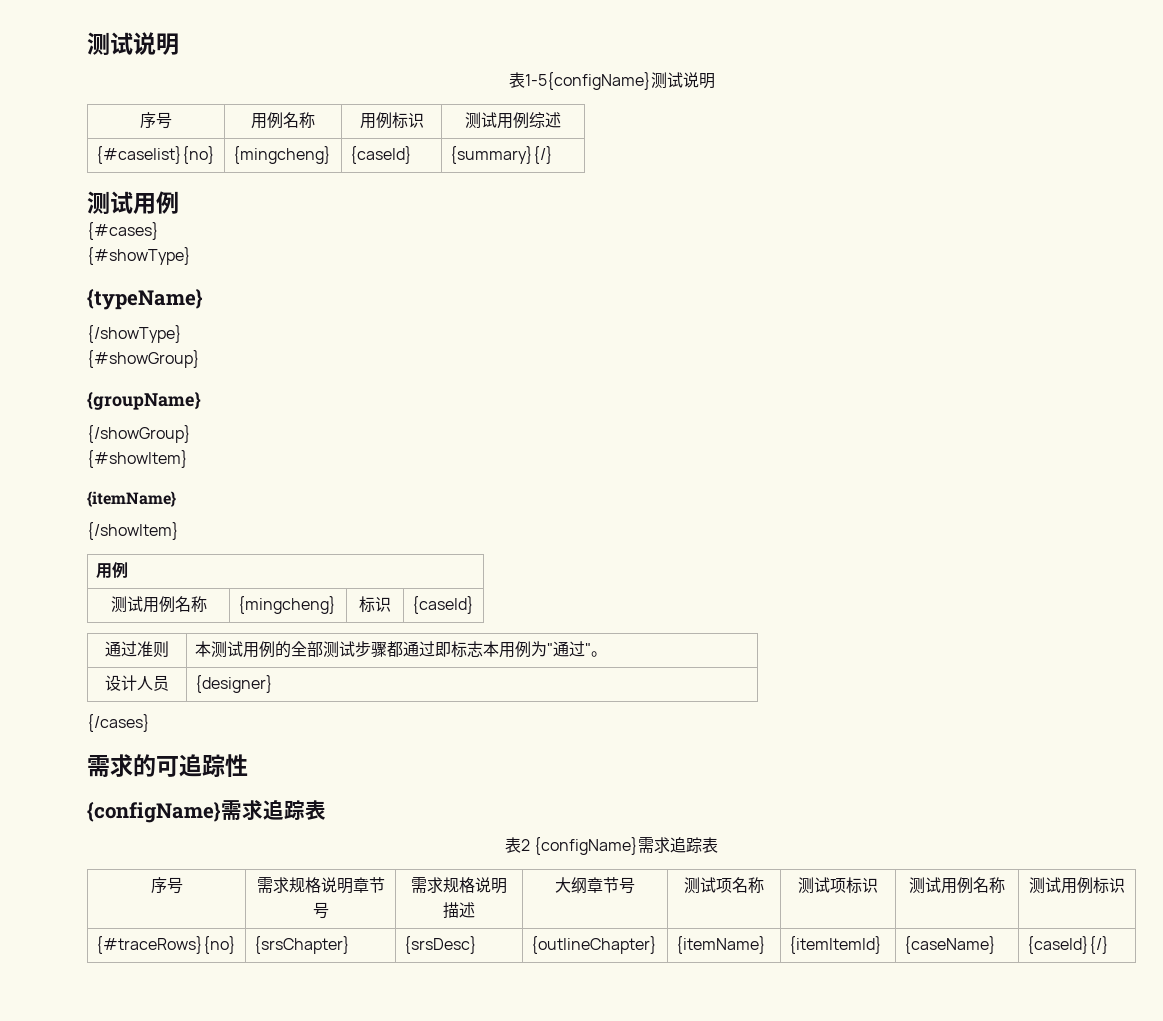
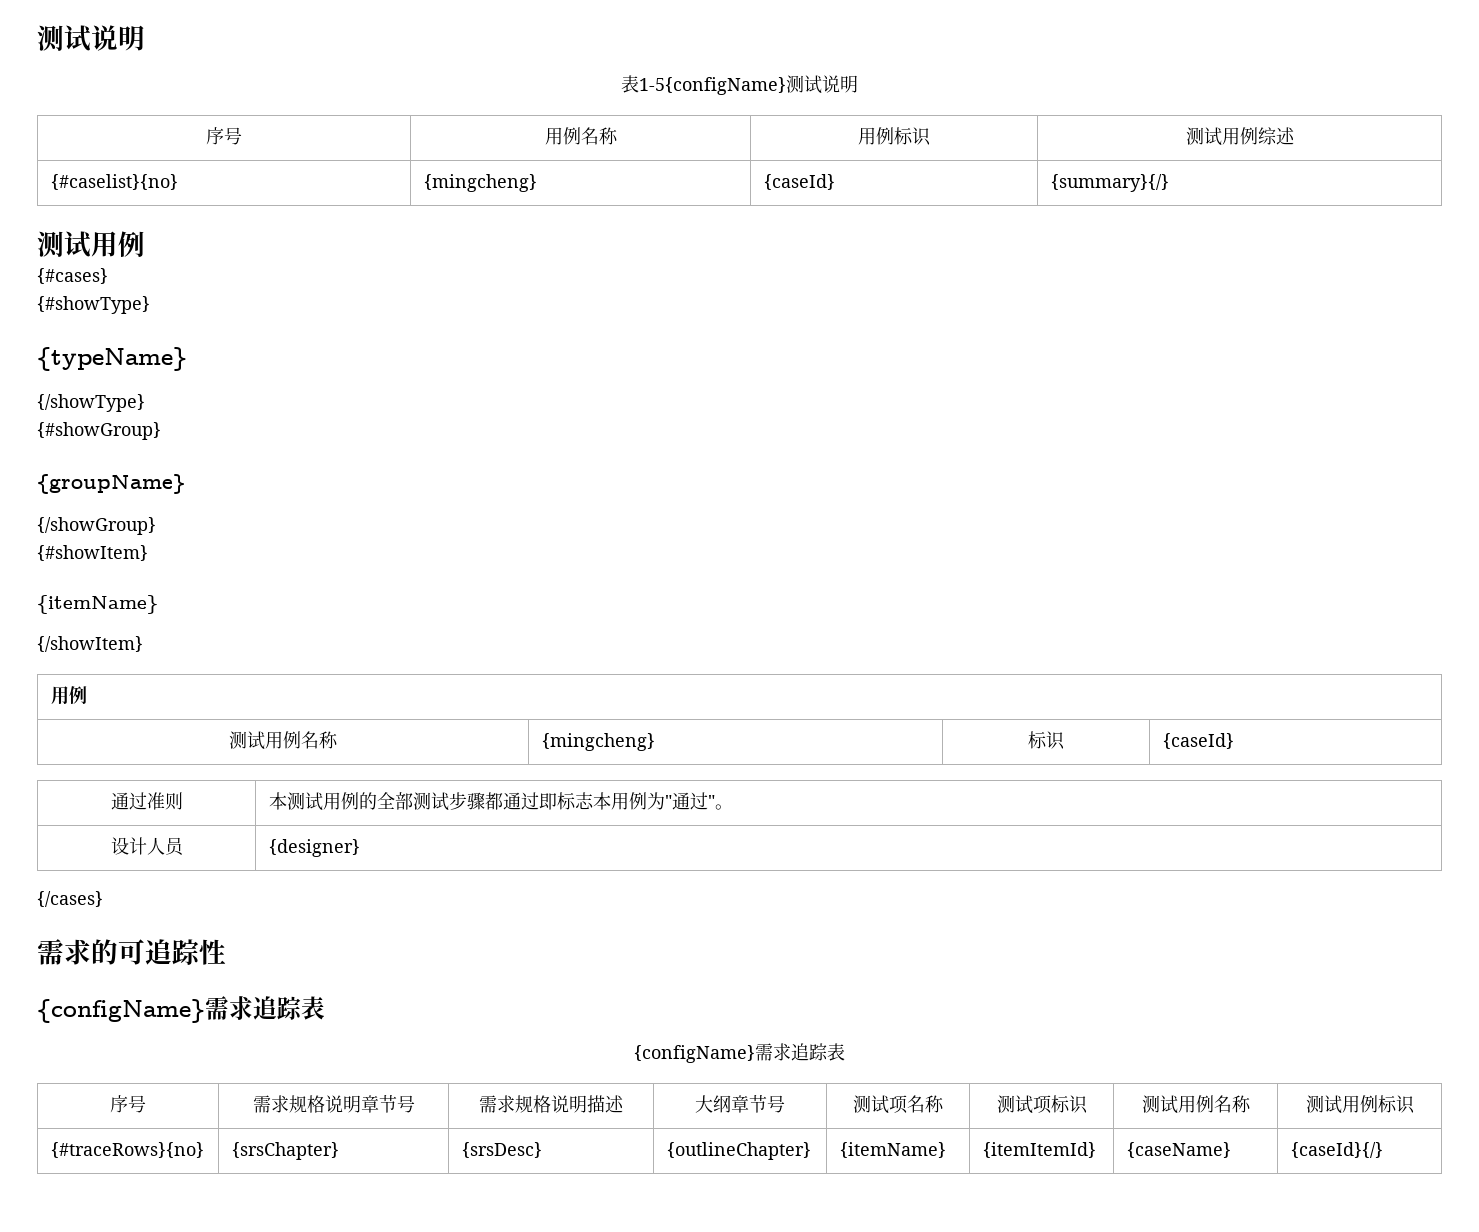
  需求的可追踪性
  {configName}需求追踪表
- 表2 {configName}需求追踪表
+ {configName}需求追踪表

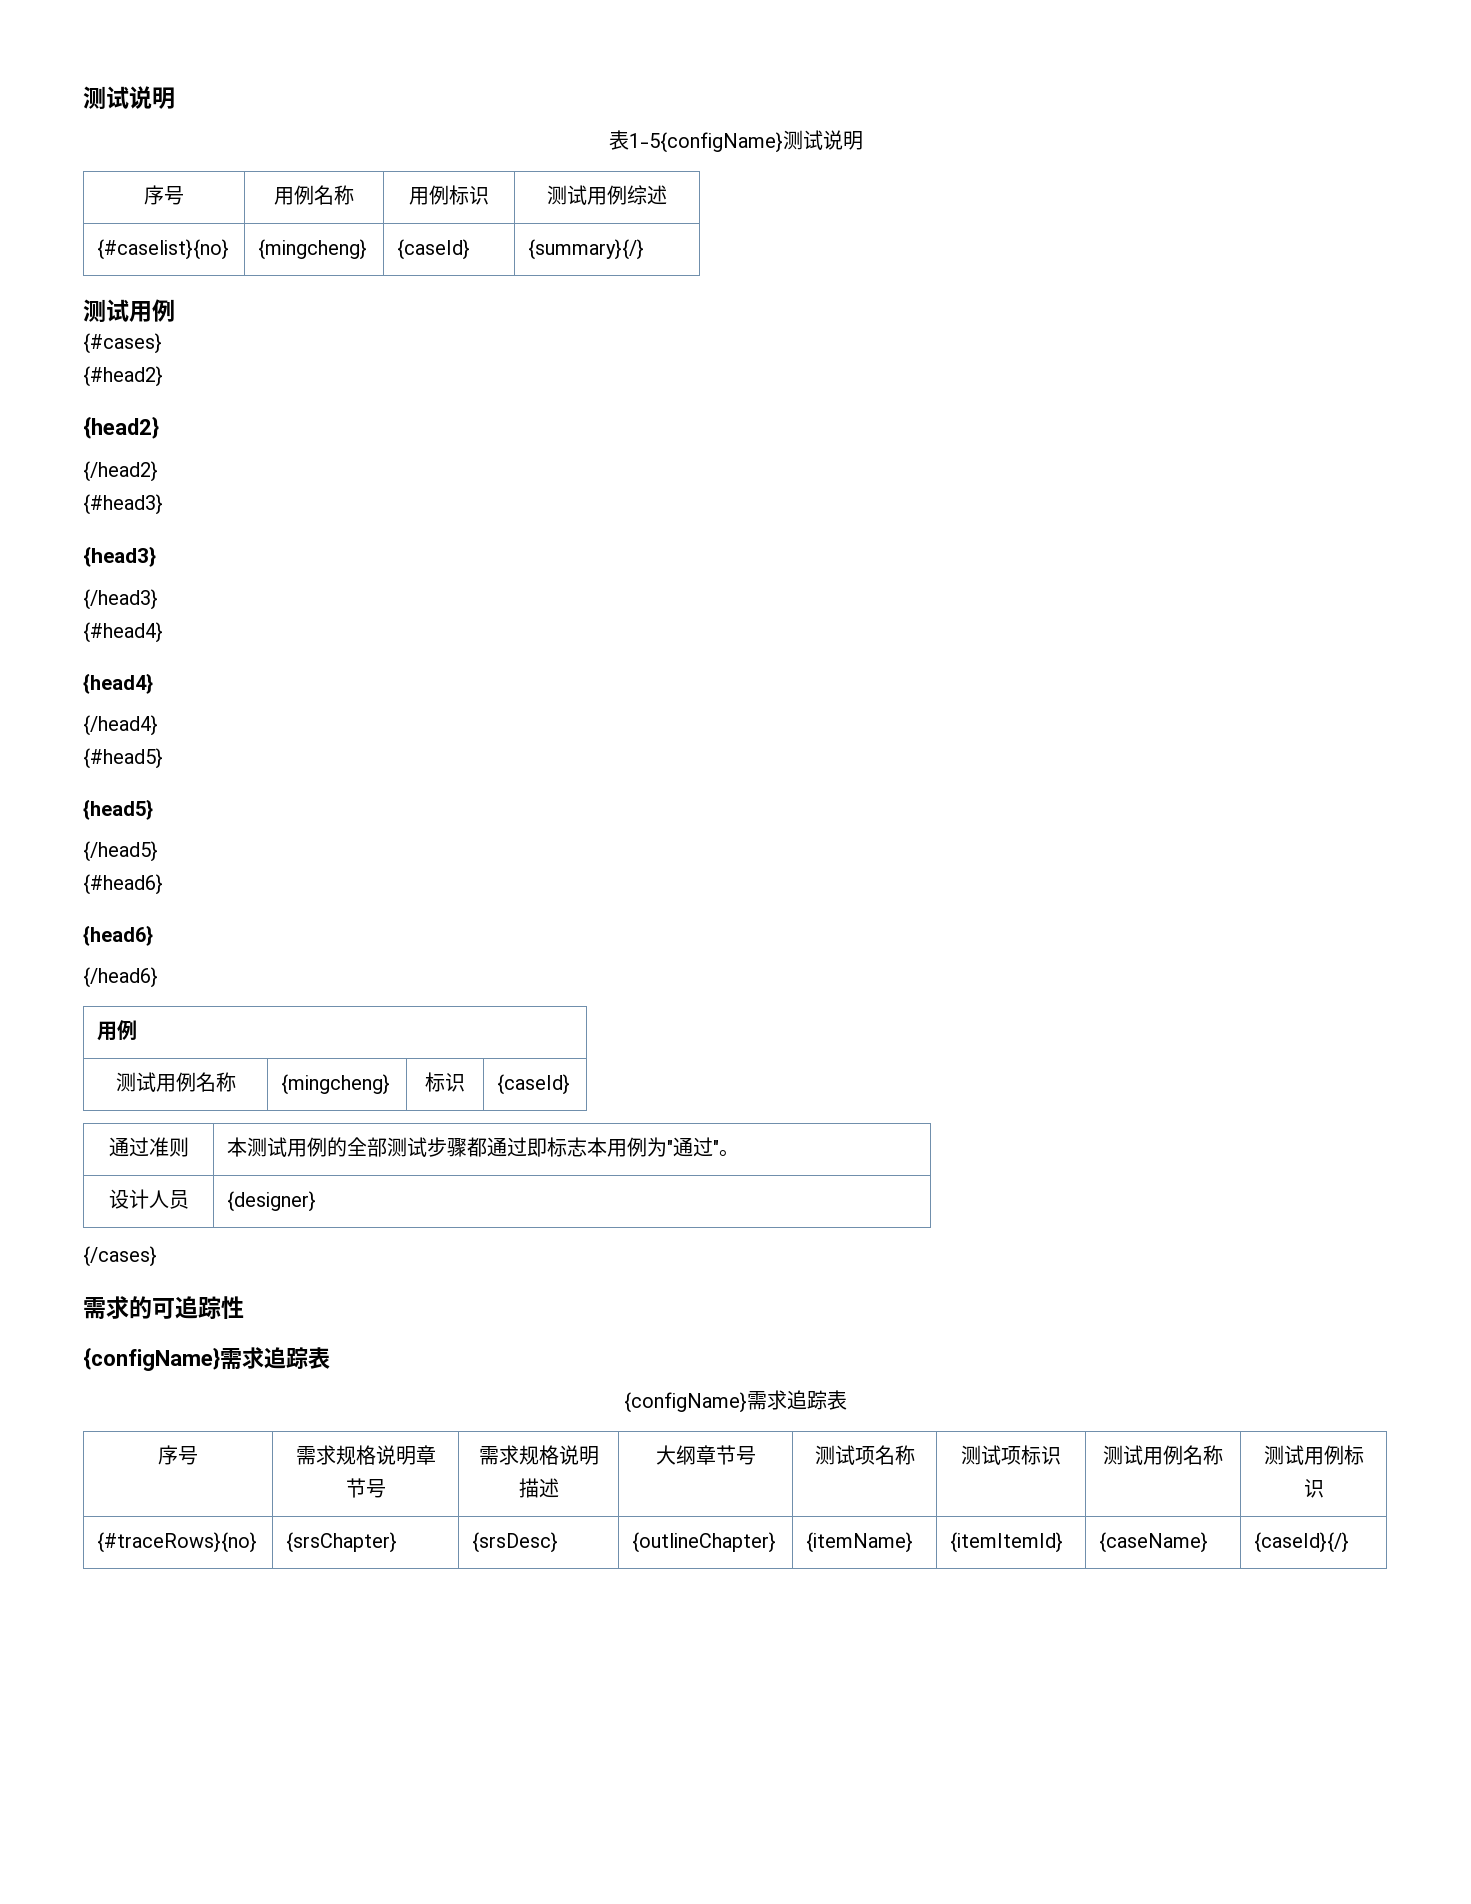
- {#showType}
- {typeName}
- {/showType}
- {#showGroup}
- {groupName}
- {/showGroup}
- {#showItem}
- {itemName}
- {/showItem}
+ {#head2}
+ {head2}
+ {/head2}
+ {#head3}
+ {head3}
+ {/head3}
+ {#head4}
+ {head4}
+ {/head4}
+ {#head5}
+ {head5}
+ {/head5}
+ {#head6}
+ {head6}
+ {/head6}

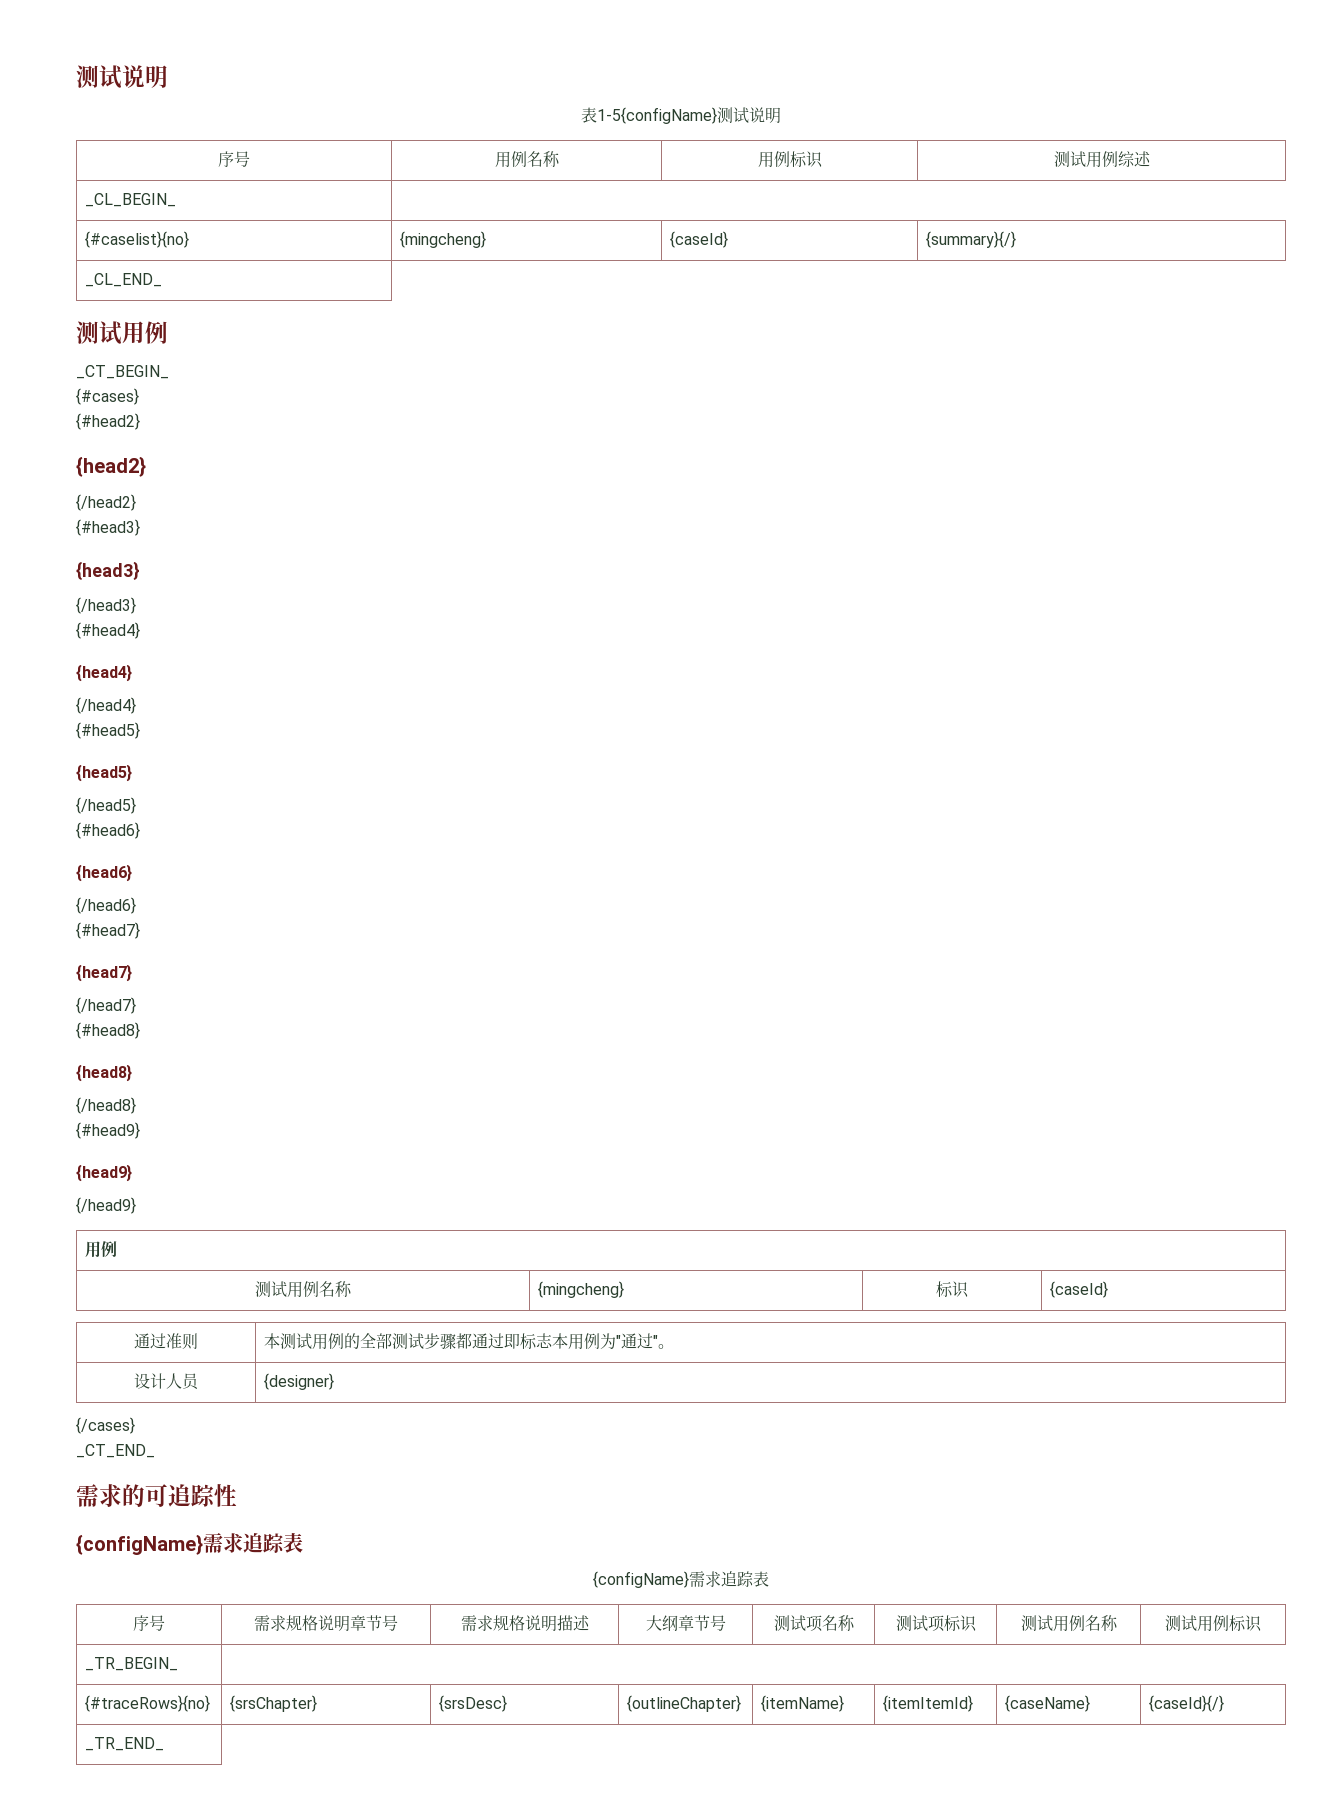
+ _CL_BEGIN_
  {#caselist}{no} | {mingcheng} | {caseId} | {summary}{/}
+ _CL_END_
  测试用例
+ _CT_BEGIN_
+ {#head7}
+ {head7}
+ {/head7}
+ {#head8}
+ {head8}
+ {/head8}
+ {#head9}
+ {head9}
+ {/head9}
+ _CT_END_
+ _TR_BEGIN_
+ _TR_END_

